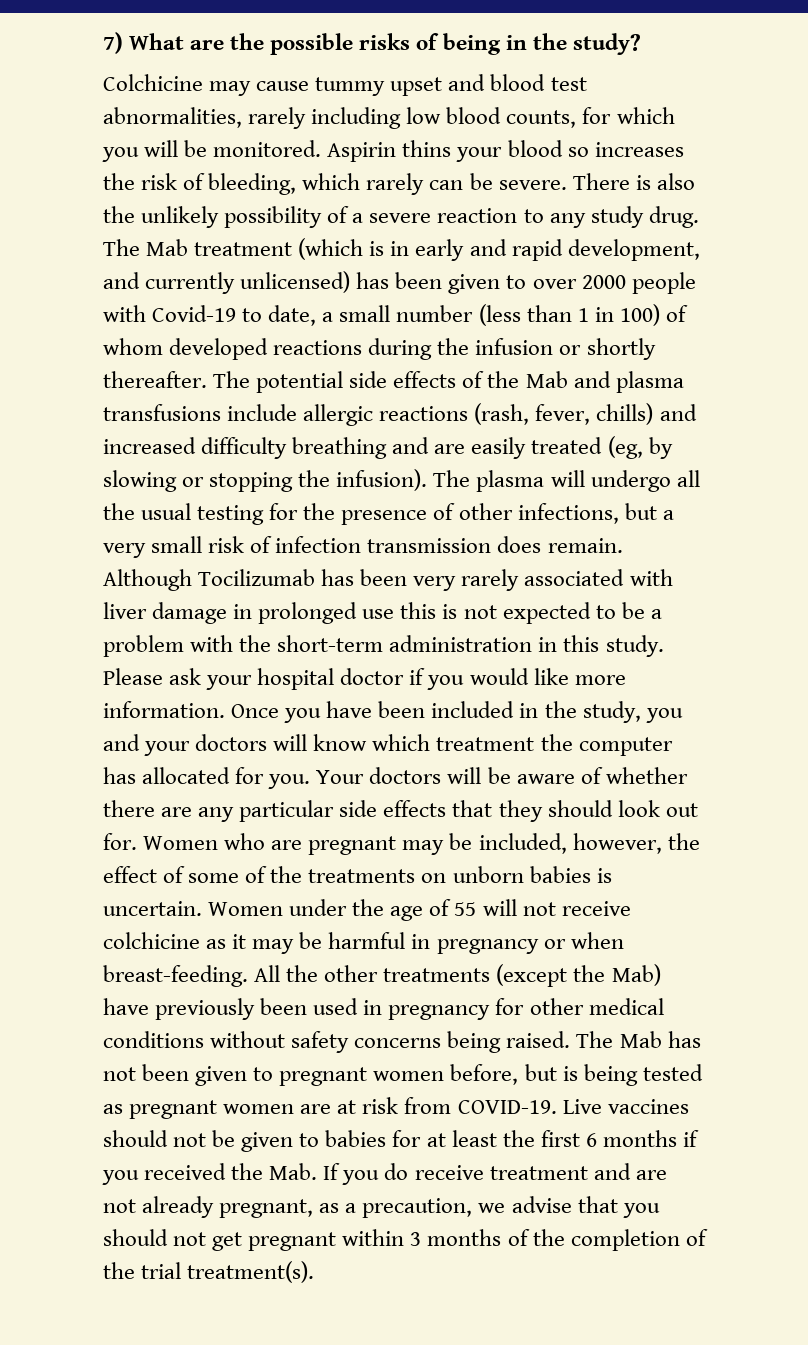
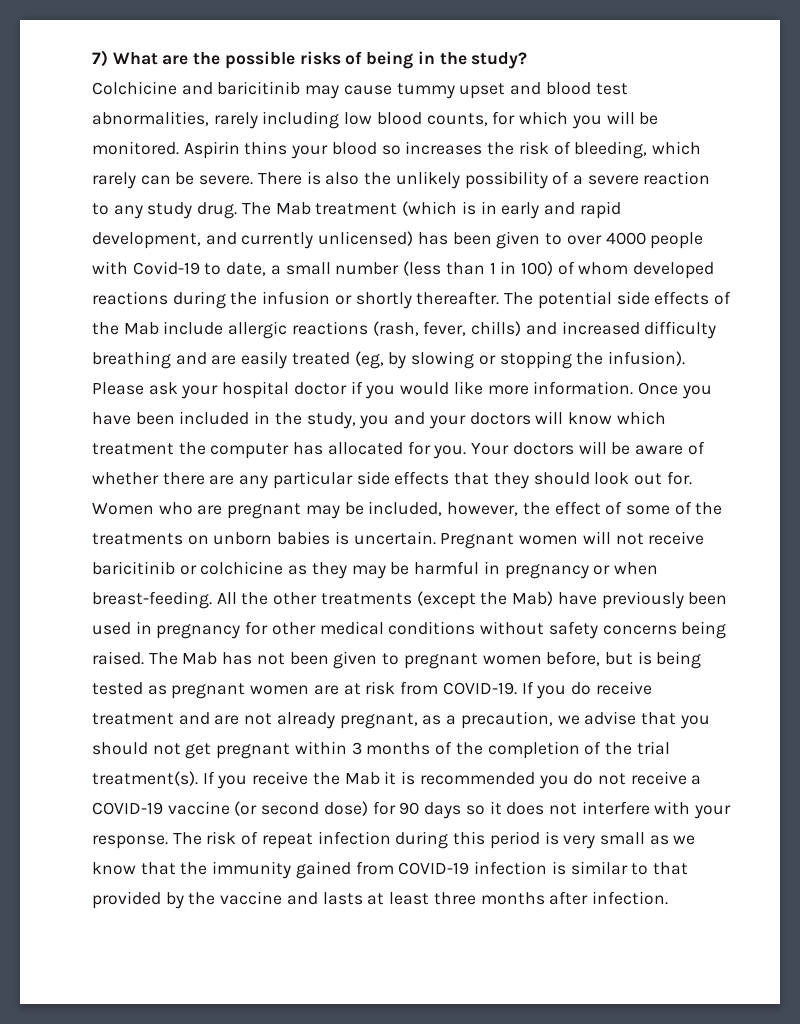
- Colchicine may cause tummy upset and blood test abnormalities, rarely including low blood counts, for which you will be monitored.
+ Colchicine and baricitinib may cause tummy upset and blood test abnormalities, rarely including low blood counts, for which you will be monitored.
- The Mab treatment (which is in early and rapid development, and currently unlicensed) has been given to over 2000 people with Covid-19 to date, a small number (less than 1 in 100) of whom developed reactions during the infusion or shortly thereafter.
+ The Mab treatment (which is in early and rapid development, and currently unlicensed) has been given to over 4000 people with Covid-19 to date, a small number (less than 1 in 100) of whom developed reactions during the infusion or shortly thereafter.
- The potential side effects of the Mab and plasma transfusions include allergic reactions (rash, fever, chills) and increased difficulty breathing and are easily treated (eg, by slowing or stopping the infusion).
+ The potential side effects of the Mab include allergic reactions (rash, fever, chills) and increased difficulty breathing and are easily treated (eg, by slowing or stopping the infusion).
- The plasma will undergo all the usual testing for the presence of other infections, but a very small risk of infection transmission does remain. Although Tocilizumab has been very rarely associated with liver damage in prolonged use this is not expected to be a problem with the short-term administration in this study.
- Women under the age of 55 will not receive colchicine as it may be harmful in pregnancy or when breast-feeding.
+ Pregnant women will not receive baricitinib or colchicine as they may be harmful in pregnancy or when breast-feeding.
- Live vaccines should not be given to babies for at least the first 6 months if you received the Mab. If you do receive treatment and are not already pregnant, as a precaution, we advise that you should not get pregnant within 3 months of the completion of the trial treatment(s).
+ If you do receive treatment and are not already pregnant, as a precaution, we advise that you should not get pregnant within 3 months of the completion of the trial treatment(s).
+ If you receive the Mab it is recommended you do not receive a COVID-19 vaccine (or second dose) for 90 days so it does not interfere with your response. The risk of repeat infection during this period is very small as we know that the immunity gained from COVID-19 infection is similar to that provided by the vaccine and lasts at least three months after infection.

